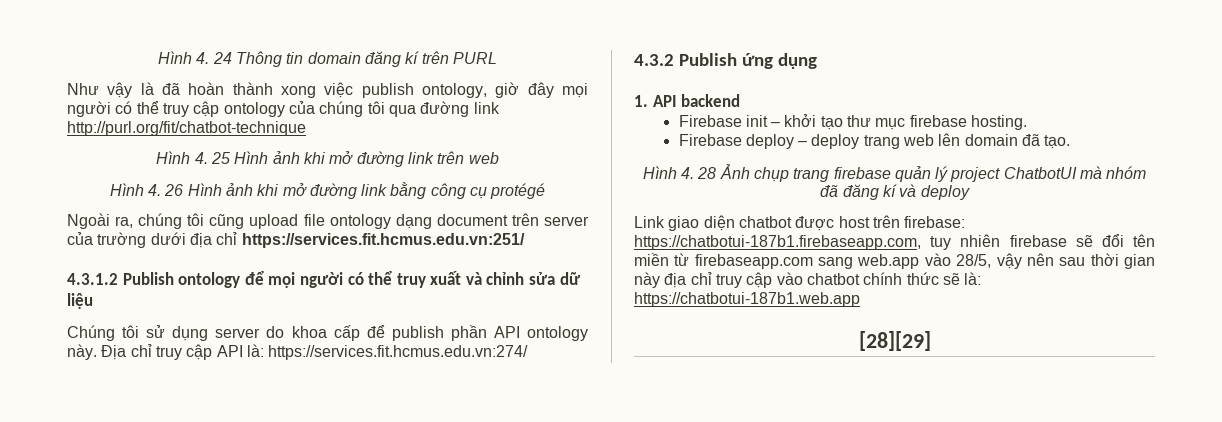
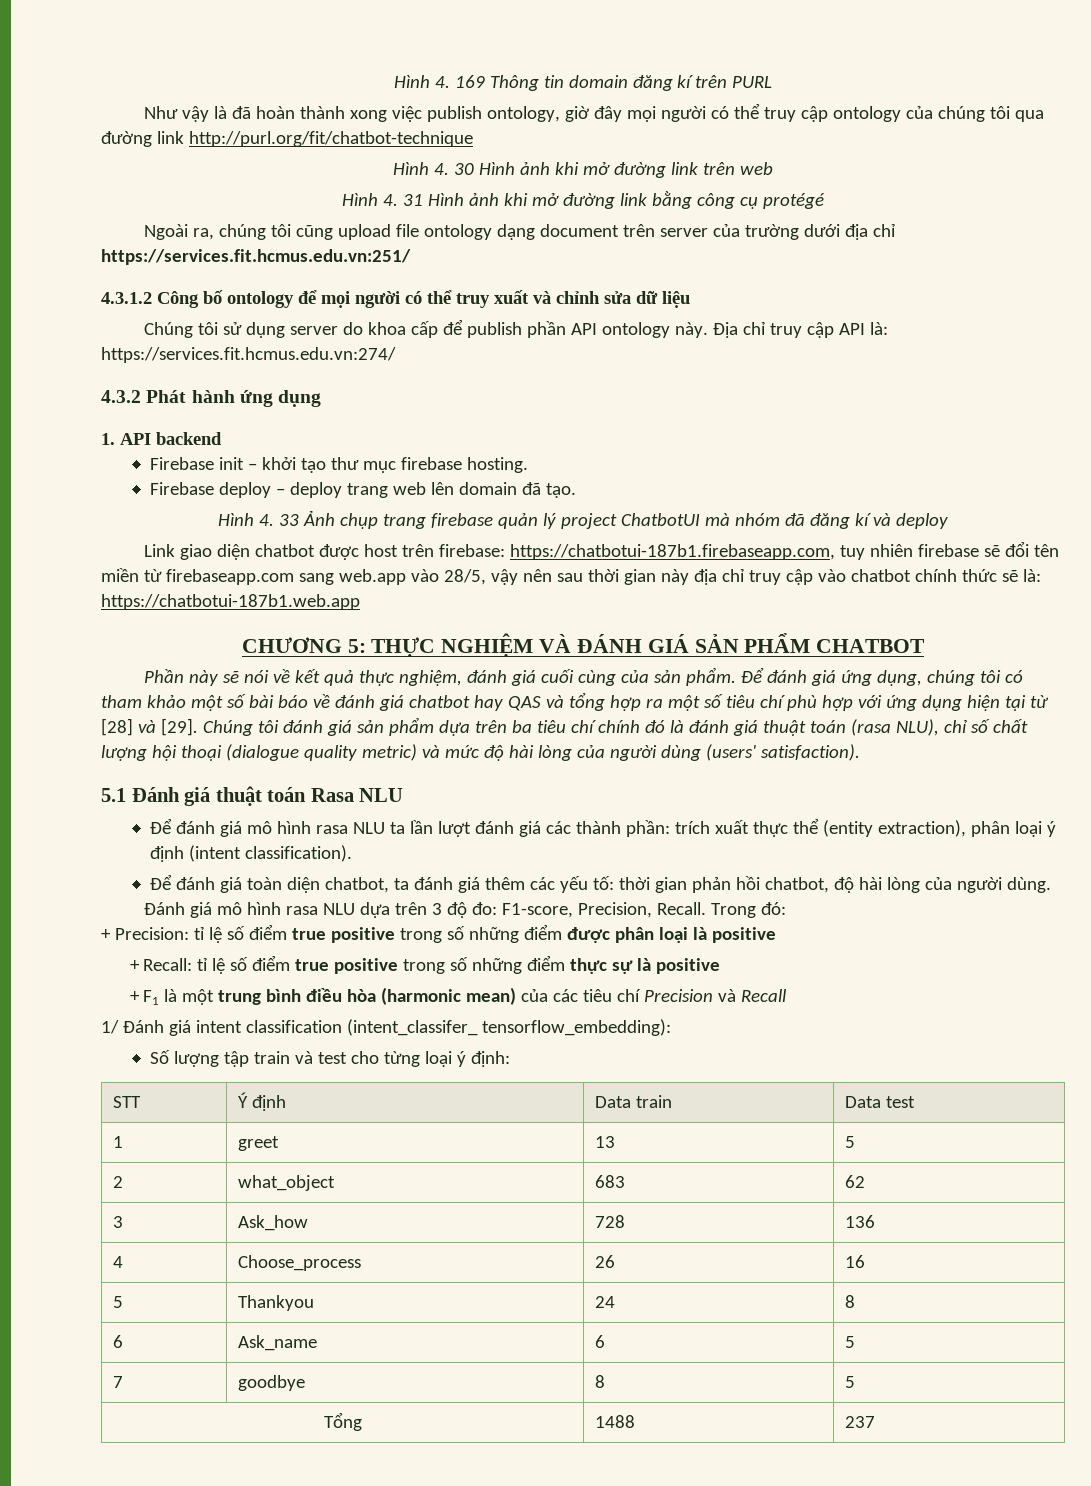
- Hình 4. 24 Thông tin domain đăng kí trên PURL
+ Hình 4. 169 Thông tin domain đăng kí trên PURL
- Hình 4. 25 Hình ảnh khi mở đường link trên web
+ Hình 4. 30 Hình ảnh khi mở đường link trên web
- Hình 4. 26 Hình ảnh khi mở đường link bằng công cụ protégé
+ Hình 4. 31 Hình ảnh khi mở đường link bằng công cụ protégé
- 4.3.1.2 Publish ontology để mọi người có thể truy xuất và chỉnh sửa dữ liệu
+ 4.3.1.2 Công bố ontology để mọi người có thể truy xuất và chỉnh sửa dữ liệu
- 4.3.2 Publish ứng dụng
+ 4.3.2 Phát hành ứng dụng
- Hình 4. 28 Ảnh chụp trang firebase quản lý project ChatbotUI mà nhóm đã đăng kí và deploy
+ Hình 4. 33 Ảnh chụp trang firebase quản lý project ChatbotUI mà nhóm đã đăng kí và deploy
- [28][29]
+ CHƯƠNG 5: THỰC NGHIỆM VÀ ĐÁNH GIÁ SẢN PHẨM CHATBOT
+ Phần này sẽ nói về kết quả thực nghiệm, đánh giá cuối cùng của sản phẩm. Để đánh giá ứng dụng, chúng tôi có tham khảo một số bài báo về đánh giá chatbot hay QAS và tổng hợp ra một số tiêu chí phù hợp với ứng dụng hiện tại từ [28] và [29]. Chúng tôi đánh giá sản phẩm dựa trên ba tiêu chí chính đó là đánh giá thuật toán (rasa NLU), chỉ số chất lượng hội thoại (dialogue quality metric) và mức độ hài lòng của người dùng (users' satisfaction).
+ 5.1 Đánh giá thuật toán Rasa NLU
+ Để đánh giá mô hình rasa NLU ta lần lượt đánh giá các thành phần: trích xuất thực thể (entity extraction), phân loại ý định (intent classification).
+ Để đánh giá toàn diện chatbot, ta đánh giá thêm các yếu tố: thời gian phản hồi chatbot, độ hài lòng của người dùng.
+ Đánh giá mô hình rasa NLU dựa trên 3 độ đo: F1-score, Precision, Recall. Trong đó:
+ + Precision: tỉ lệ số điểm true positive trong số những điểm được phân loại là positive
+ + Recall: tỉ lệ số điểm true positive trong số những điểm thực sự là positive
+ + F1 là một trung bình điều hòa (harmonic mean) của các tiêu chí Precision và Recall
+ 1/ Đánh giá intent classification (intent_classifer_ tensorflow_embedding):
+ Số lượng tập train và test cho từng loại ý định:
+ STT | Ý định | Data train | Data test
+ 1 | greet | 13 | 5
+ 2 | what_object | 683 | 62
+ 3 | Ask_how | 728 | 136
+ 4 | Choose_process | 26 | 16
+ 5 | Thankyou | 24 | 8
+ 6 | Ask_name | 6 | 5
+ 7 | goodbye | 8 | 5
+ Tổng | 1488 | 237

